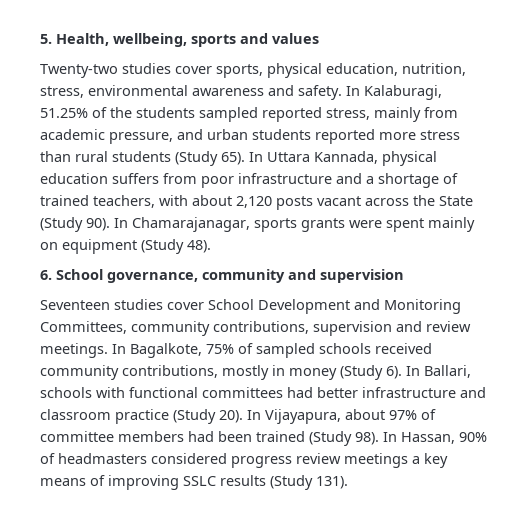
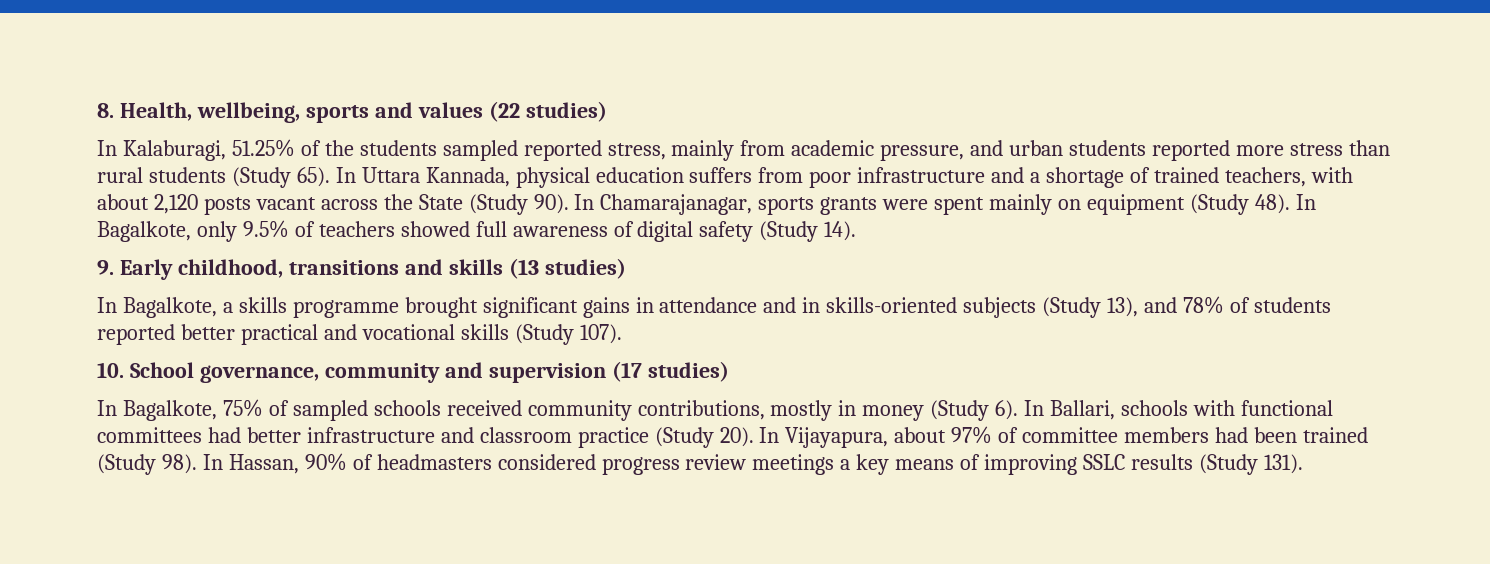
- 5. Health, wellbeing, sports and values
- Twenty-two studies cover sports, physical education, nutrition, stress, environmental awareness and safety. In Kalaburagi, 51.25% of the students sampled reported stress, mainly from academic pressure, and urban students reported more stress than rural students (Study 65).
+ 8. Health, wellbeing, sports and values (22 studies)
+ In Kalaburagi, 51.25% of the students sampled reported stress, mainly from academic pressure, and urban students reported more stress than rural students (Study 65).
- In Chamarajanagar, sports grants were spent mainly on equipment (Study 48).
- 6. School governance, community and supervision
- Seventeen studies cover School Development and Monitoring Committees, community contributions, supervision and review meetings. In Bagalkote, 75% of sampled schools received community contributions, mostly in money (Study 6).
+ In Chamarajanagar, sports grants were spent mainly on equipment (Study 48). In Bagalkote, only 9.5% of teachers showed full awareness of digital safety (Study 14).
+ 9. Early childhood, transitions and skills (13 studies)
+ In Bagalkote, a skills programme brought significant gains in attendance and in skills-oriented subjects (Study 13), and 78% of students reported better practical and vocational skills (Study 107).
+ 10. School governance, community and supervision (17 studies)
+ In Bagalkote, 75% of sampled schools received community contributions, mostly in money (Study 6).

